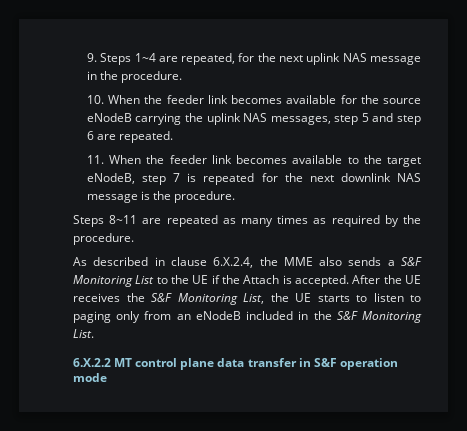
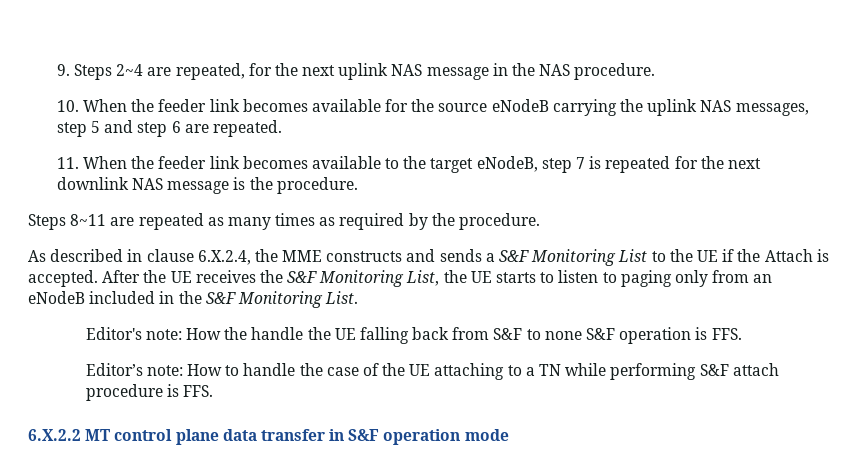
- 9. Steps 1~4 are repeated, for the next uplink NAS message in the procedure.
+ 9. Steps 2~4 are repeated, for the next uplink NAS message in the NAS procedure.
- As described in clause 6.X.2.4, the MME also sends a S&F Monitoring List to the UE if the Attach is accepted.
+ As described in clause 6.X.2.4, the MME constructs and sends a S&F Monitoring List to the UE if the Attach is accepted.
+ Editor's note: How the handle the UE falling back from S&F to none S&F operation is FFS.
+ Editor’s note: How to handle the case of the UE attaching to a TN while performing S&F attach procedure is FFS.

